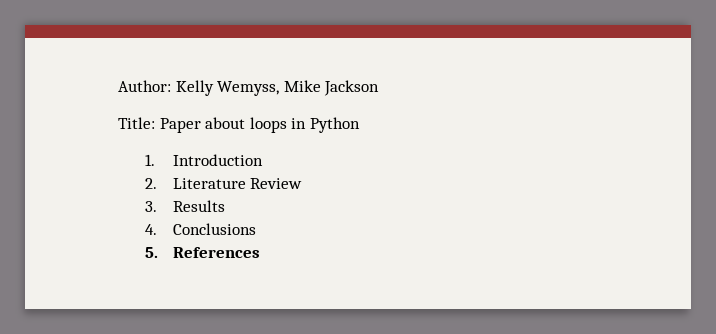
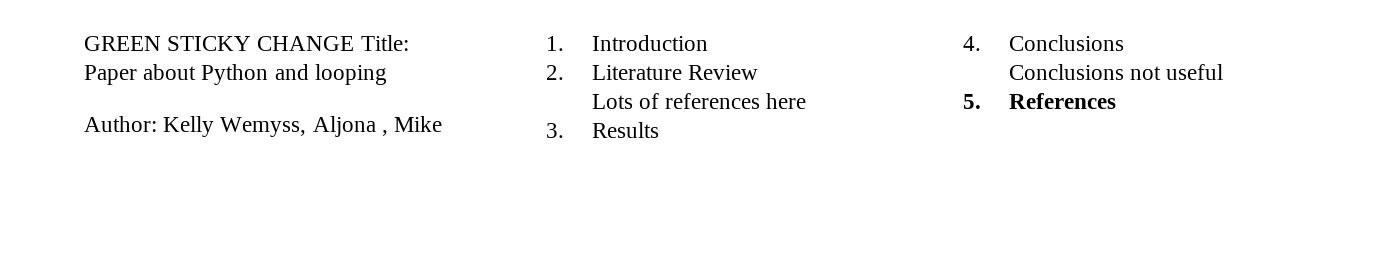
+ GREEN STICKY CHANGE Title: Paper about Python and looping
- Author: Kelly Wemyss, Mike Jackson
- Title: Paper about loops in Python
+ Author: Kelly Wemyss, Aljona , Mike
+ Lots of references here
+ Conclusions not useful

